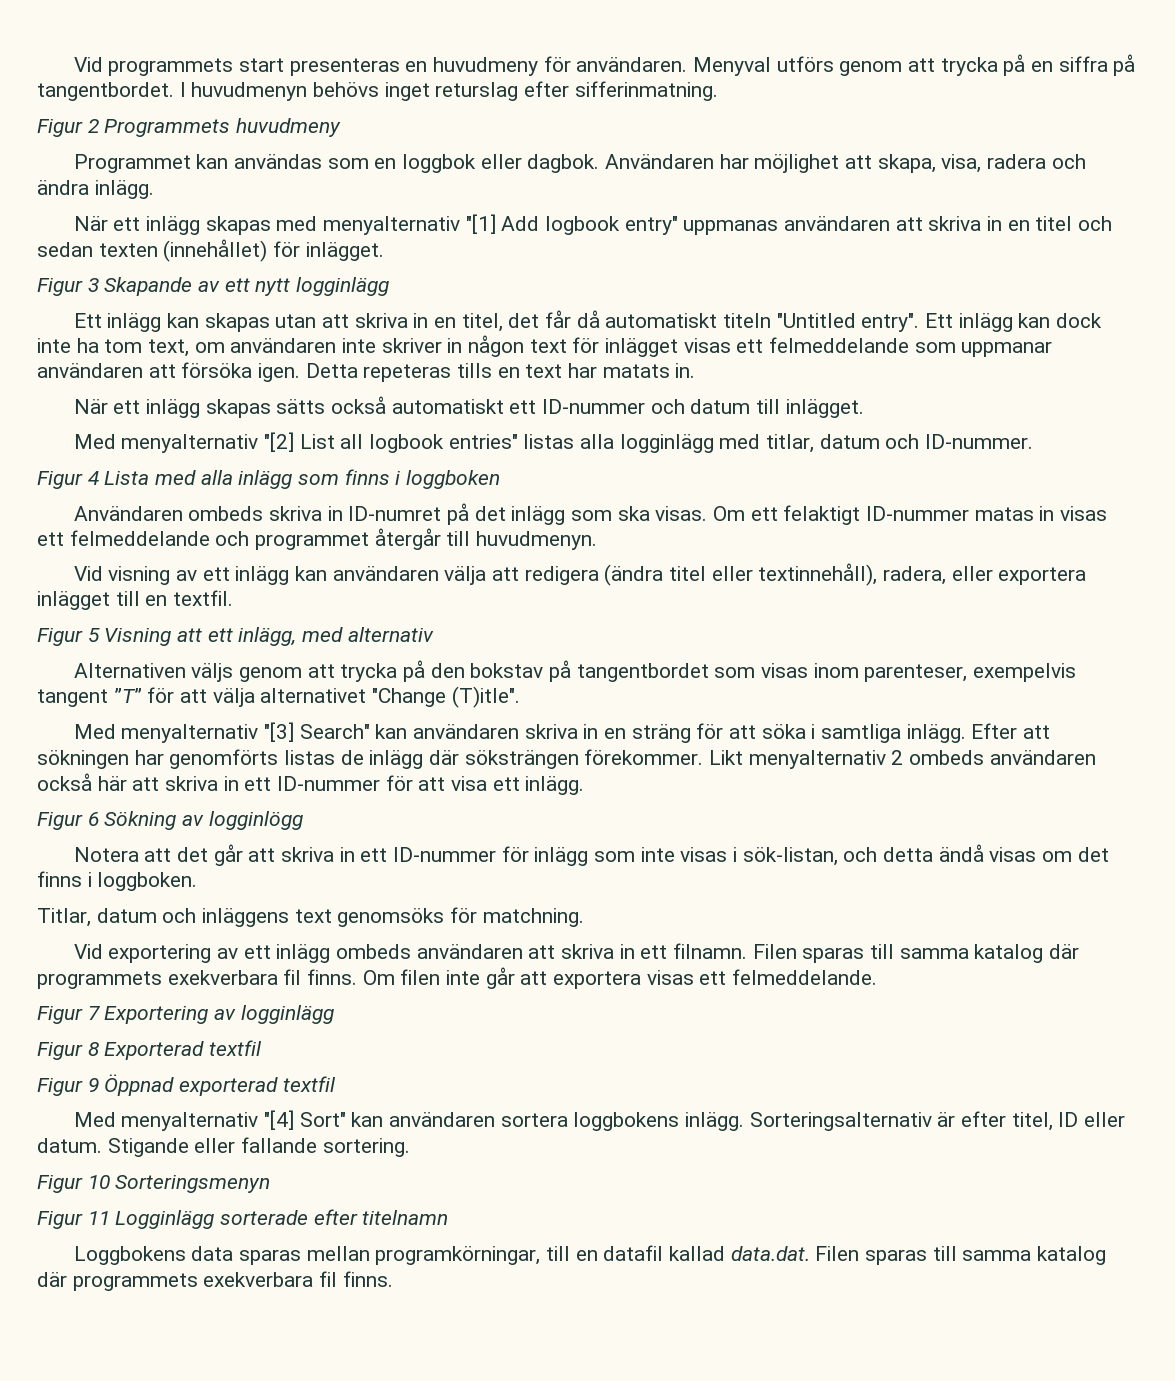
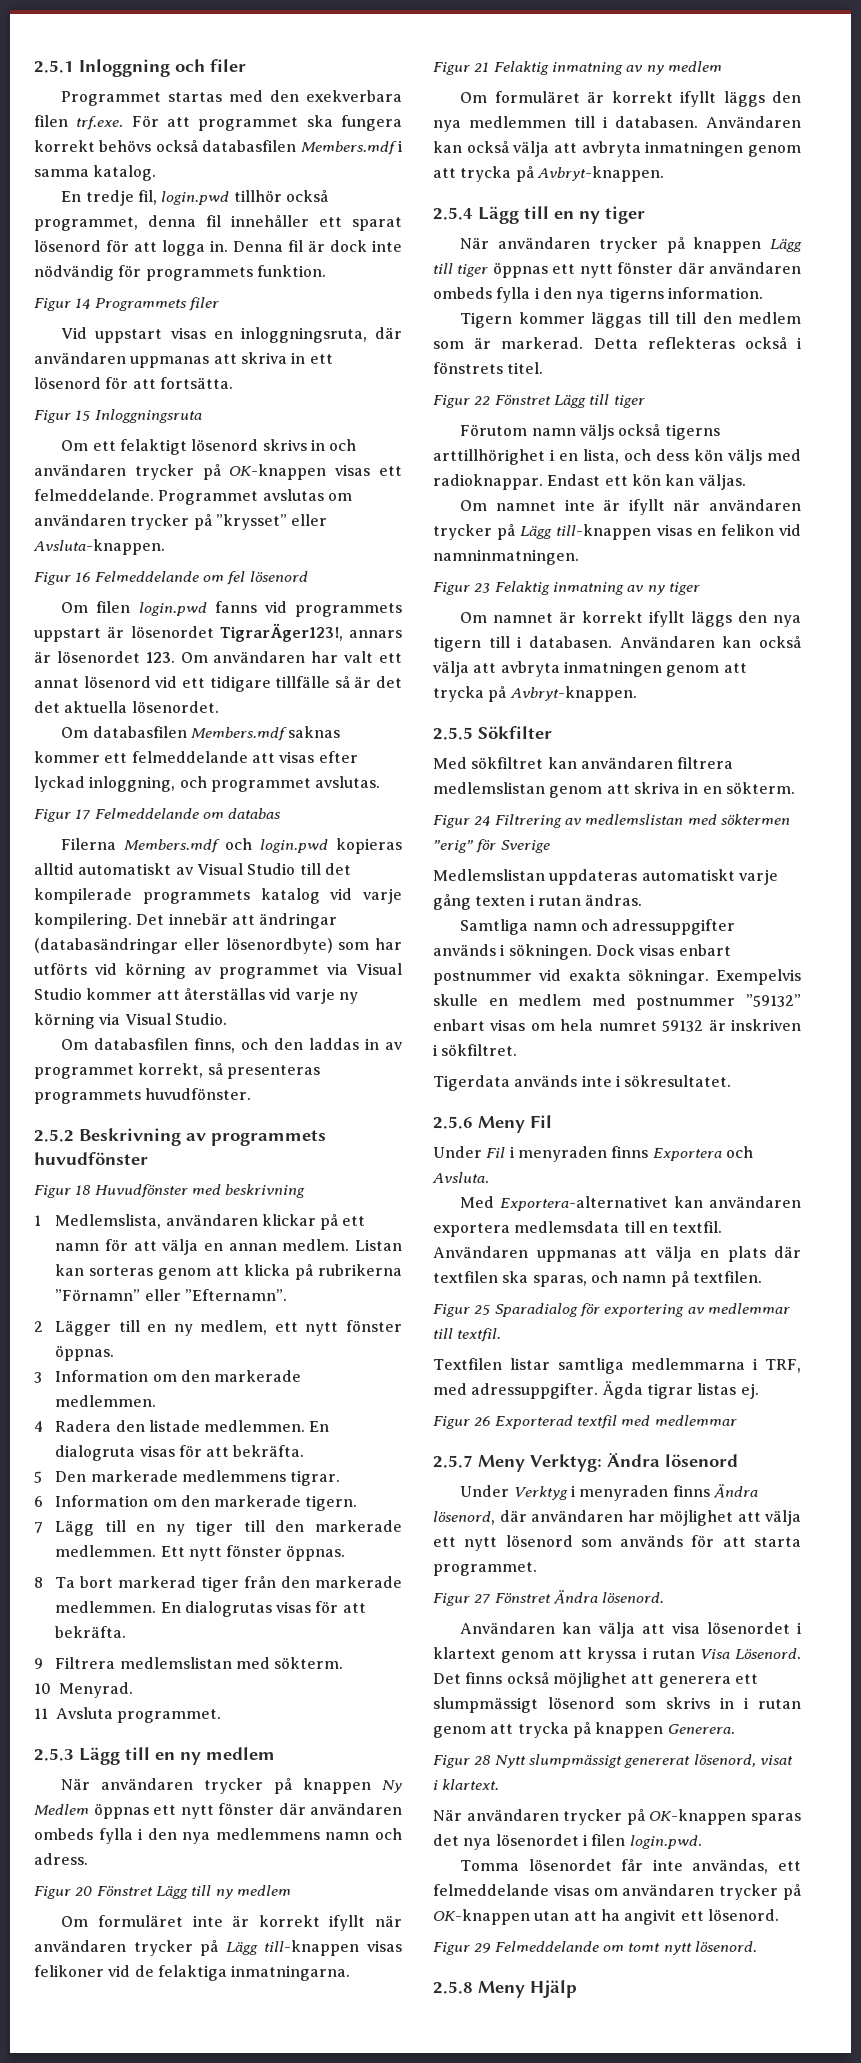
- Vid programmets start presenteras en huvudmeny för användaren. Menyval utförs genom att trycka på en siffra på tangentbordet. I huvudmenyn behövs inget returslag efter sifferinmatning.
- Figur 2 Programmets huvudmeny
- Programmet kan användas som en loggbok eller dagbok. Användaren har möjlighet att skapa, visa, radera och ändra inlägg.
- När ett inlägg skapas med menyalternativ "[1] Add logbook entry" uppmanas användaren att skriva in en titel och sedan texten (innehållet) för inlägget.
- Figur 3 Skapande av ett nytt logginlägg
- Ett inlägg kan skapas utan att skriva in en titel, det får då automatiskt titeln "Untitled entry". Ett inlägg kan dock inte ha tom text, om användaren inte skriver in någon text för inlägget visas ett felmeddelande som uppmanar användaren att försöka igen. Detta repeteras tills en text har matats in.
- När ett inlägg skapas sätts också automatiskt ett ID-nummer och datum till inlägget.
- Med menyalternativ "[2] List all logbook entries" listas alla logginlägg med titlar, datum och ID-nummer.
- Figur 4 Lista med alla inlägg som finns i loggboken
- Användaren ombeds skriva in ID-numret på det inlägg som ska visas. Om ett felaktigt ID-nummer matas in visas ett felmeddelande och programmet återgår till huvudmenyn.
- Vid visning av ett inlägg kan användaren välja att redigera (ändra titel eller textinnehåll), radera, eller exportera inlägget till en textfil.
- Figur 5 Visning att ett inlägg, med alternativ
- Alternativen väljs genom att trycka på den bokstav på tangentbordet som visas inom parenteser, exempelvis tangent ”T” för att välja alternativet "Change (T)itle".
- Med menyalternativ "[3] Search" kan användaren skriva in en sträng för att söka i samtliga inlägg. Efter att sökningen har genomförts listas de inlägg där söksträngen förekommer. Likt menyalternativ 2 ombeds användaren också här att skriva in ett ID-nummer för att visa ett inlägg.
- Figur 6 Sökning av logginlögg
- Notera att det går att skriva in ett ID-nummer för inlägg som inte visas i sök-listan, och detta ändå visas om det finns i loggboken.
- Titlar, datum och inläggens text genomsöks för matchning.
- Vid exportering av ett inlägg ombeds användaren att skriva in ett filnamn. Filen sparas till samma katalog där programmets exekverbara fil finns. Om filen inte går att exportera visas ett felmeddelande.
- Figur 7 Exportering av logginlägg
- Figur 8 Exporterad textfil
- Figur 9 Öppnad exporterad textfil
- Med menyalternativ "[4] Sort" kan användaren sortera loggbokens inlägg. Sorteringsalternativ är efter titel, ID eller datum. Stigande eller fallande sortering.
- Figur 10 Sorteringsmenyn
- Figur 11 Logginlägg sorterade efter titelnamn
- Loggbokens data sparas mellan programkörningar, till en datafil kallad data.dat. Filen sparas till samma katalog där programmets exekverbara fil finns.
+ 2.5.1 Inloggning och filer
+ Programmet startas med den exekverbara filen trf.exe. För att programmet ska fungera korrekt behövs också databasfilen Members.mdf i samma katalog.
+ En tredje fil, login.pwd tillhör också programmet, denna fil innehåller ett sparat lösenord för att logga in. Denna fil är dock inte nödvändig för programmets funktion.
+ Figur 14 Programmets filer
+ Vid uppstart visas en inloggningsruta, där användaren uppmanas att skriva in ett lösenord för att fortsätta.
+ Figur 15 Inloggningsruta
+ Om ett felaktigt lösenord skrivs in och användaren trycker på OK-knappen visas ett felmeddelande. Programmet avslutas om användaren trycker på ”krysset” eller Avsluta-knappen.
+ Figur 16 Felmeddelande om fel lösenord
+ Om filen login.pwd fanns vid programmets uppstart är lösenordet TigrarÄger123!, annars är lösenordet 123. Om användaren har valt ett annat lösenord vid ett tidigare tillfälle så är det det aktuella lösenordet.
+ Om databasfilen Members.mdf saknas kommer ett felmeddelande att visas efter lyckad inloggning, och programmet avslutas.
+ Figur 17 Felmeddelande om databas
+ Filerna Members.mdf och login.pwd kopieras alltid automatiskt av Visual Studio till det kompilerade programmets katalog vid varje kompilering. Det innebär att ändringar (databasändringar eller lösenordbyte) som har utförts vid körning av programmet via Visual Studio kommer att återställas vid varje ny körning via Visual Studio.
+ Om databasfilen finns, och den laddas in av programmet korrekt, så presenteras programmets huvudfönster.
+ 2.5.2 Beskrivning av programmets huvudfönster
+ Figur 18 Huvudfönster med beskrivning
+ 1 Medlemslista, användaren klickar på ett namn för att välja en annan medlem. Listan kan sorteras genom att klicka på rubrikerna ”Förnamn” eller ”Efternamn”.
+ 2 Lägger till en ny medlem, ett nytt fönster öppnas.
+ 3 Information om den markerade medlemmen.
+ 4 Radera den listade medlemmen. En dialogruta visas för att bekräfta.
+ 5 Den markerade medlemmens tigrar.
+ 6 Information om den markerade tigern.
+ 7 Lägg till en ny tiger till den markerade medlemmen. Ett nytt fönster öppnas.
+ 8 Ta bort markerad tiger från den markerade medlemmen. En dialogrutas visas för att bekräfta.
+ 9 Filtrera medlemslistan med sökterm.
+ 10 Menyrad.
+ 11 Avsluta programmet.
+ 2.5.3 Lägg till en ny medlem
+ När användaren trycker på knappen Ny Medlem öppnas ett nytt fönster där användaren ombeds fylla i den nya medlemmens namn och adress.
+ Figur 20 Fönstret Lägg till ny medlem
+ Om formuläret inte är korrekt ifyllt när användaren trycker på Lägg till-knappen visas felikoner vid de felaktiga inmatningarna.
+ Figur 21 Felaktig inmatning av ny medlem
+ Om formuläret är korrekt ifyllt läggs den nya medlemmen till i databasen. Användaren kan också välja att avbryta inmatningen genom att trycka på Avbryt-knappen.
+ 2.5.4 Lägg till en ny tiger
+ När användaren trycker på knappen Lägg till tiger öppnas ett nytt fönster där användaren ombeds fylla i den nya tigerns information.
+ Tigern kommer läggas till till den medlem som är markerad. Detta reflekteras också i fönstrets titel.
+ Figur 22 Fönstret Lägg till tiger
+ Förutom namn väljs också tigerns arttillhörighet i en lista, och dess kön väljs med radioknappar. Endast ett kön kan väljas.
+ Om namnet inte är ifyllt när användaren trycker på Lägg till-knappen visas en felikon vid namninmatningen.
+ Figur 23 Felaktig inmatning av ny tiger
+ Om namnet är korrekt ifyllt läggs den nya tigern till i databasen. Användaren kan också välja att avbryta inmatningen genom att trycka på Avbryt-knappen.
+ 2.5.5 Sökfilter
+ Med sökfiltret kan användaren filtrera medlemslistan genom att skriva in en sökterm.
+ Figur 24 Filtrering av medlemslistan med söktermen ”erig” för Sverige
+ Medlemslistan uppdateras automatiskt varje gång texten i rutan ändras.
+ Samtliga namn och adressuppgifter används i sökningen. Dock visas enbart postnummer vid exakta sökningar. Exempelvis skulle en medlem med postnummer ”59132” enbart visas om hela numret 59132 är inskriven i sökfiltret.
+ Tigerdata används inte i sökresultatet.
+ 2.5.6 Meny Fil
+ Under Fil i menyraden finns Exportera och Avsluta.
+ Med Exportera-alternativet kan användaren exportera medlemsdata till en textfil. Användaren uppmanas att välja en plats där textfilen ska sparas, och namn på textfilen.
+ Figur 25 Sparadialog för exportering av medlemmar till textfil.
+ Textfilen listar samtliga medlemmarna i TRF, med adressuppgifter. Ägda tigrar listas ej.
+ Figur 26 Exporterad textfil med medlemmar
+ 2.5.7 Meny Verktyg: Ändra lösenord
+ Under Verktyg i menyraden finns Ändra lösenord, där användaren har möjlighet att välja ett nytt lösenord som används för att starta programmet.
+ Figur 27 Fönstret Ändra lösenord.
+ Användaren kan välja att visa lösenordet i klartext genom att kryssa i rutan Visa Lösenord. Det finns också möjlighet att generera ett slumpmässigt lösenord som skrivs in i rutan genom att trycka på knappen Generera.
+ Figur 28 Nytt slumpmässigt genererat lösenord, visat i klartext.
+ När användaren trycker på OK-knappen sparas det nya lösenordet i filen login.pwd.
+ Tomma lösenordet får inte användas, ett felmeddelande visas om användaren trycker på OK-knappen utan att ha angivit ett lösenord.
+ Figur 29 Felmeddelande om tomt nytt lösenord.
+ 2.5.8 Meny Hjälp

